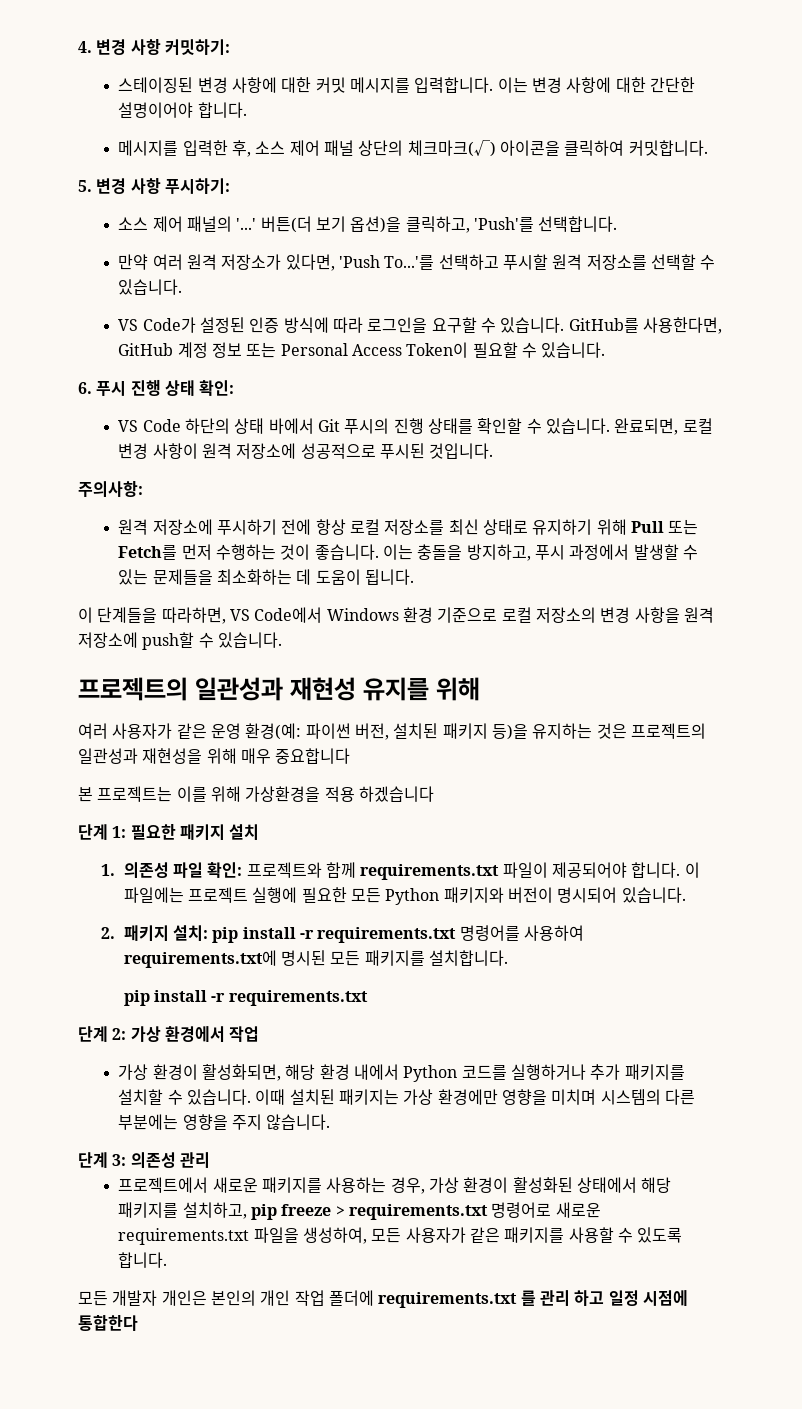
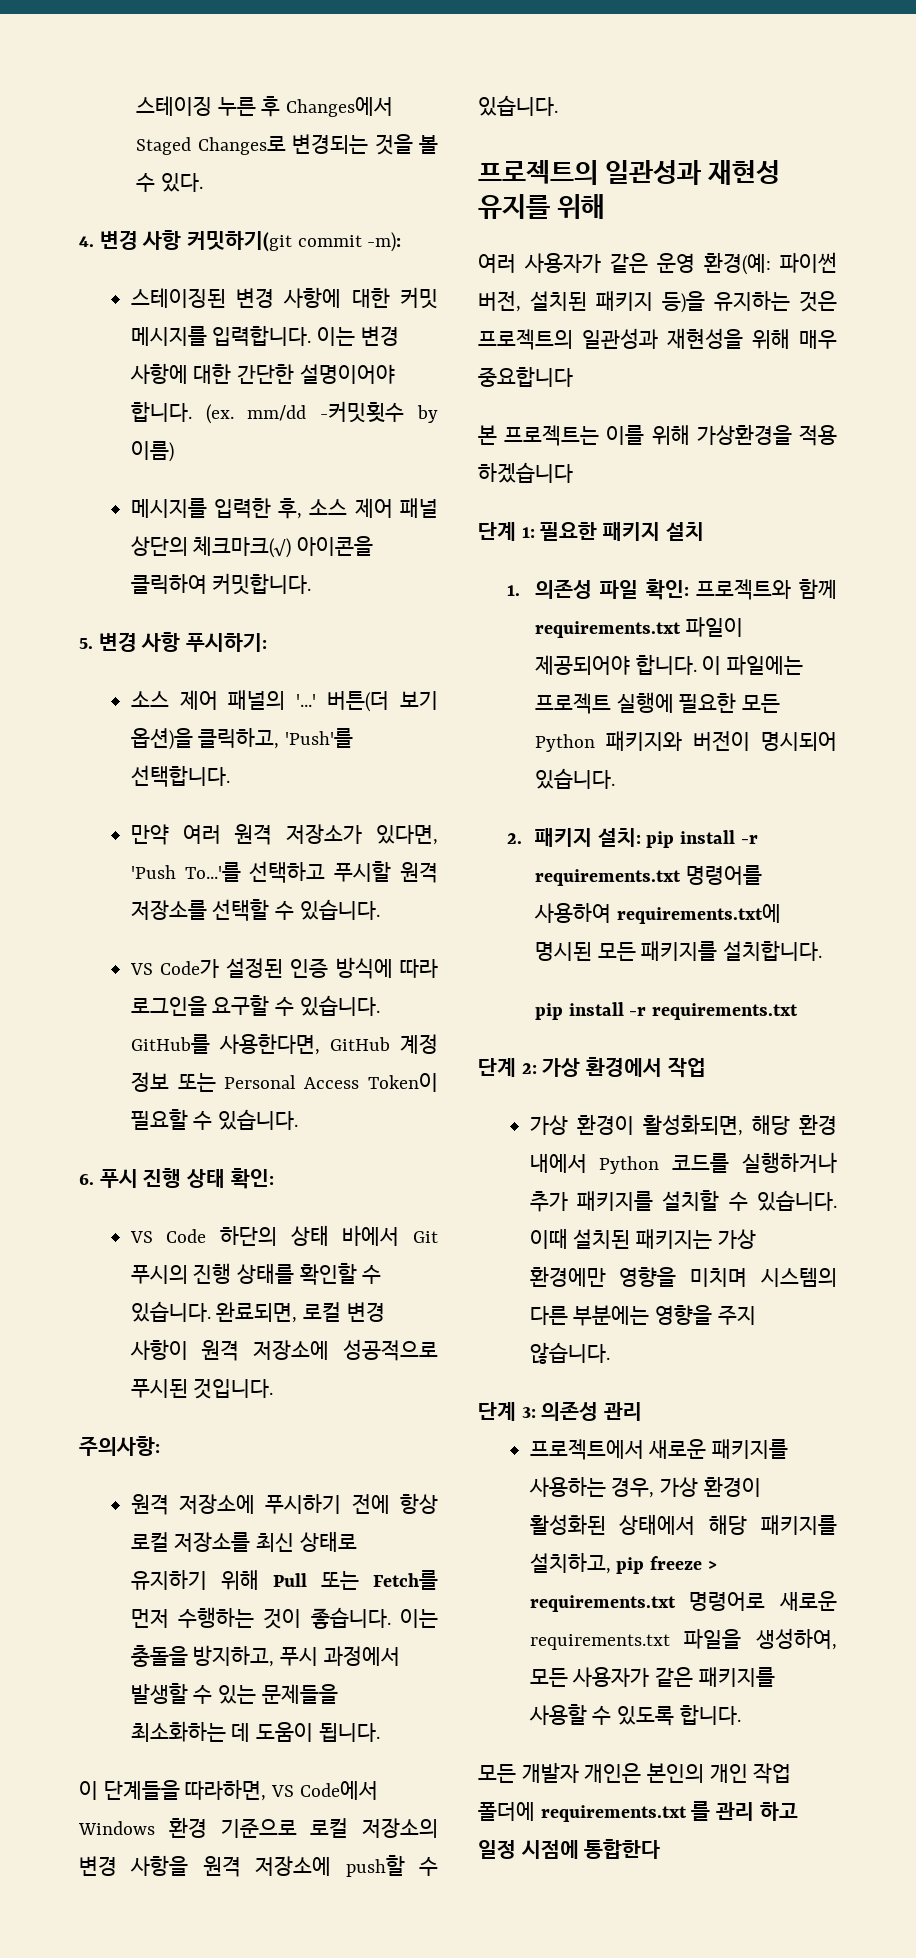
- 4. 변경 사항 커밋하기:
+ 스테이징 누른 후 Changes에서 Staged Changes로 변경되는 것을 볼 수 있다.
+ 4. 변경 사항 커밋하기(git commit -m):
+ (ex. mm/dd -커밋횟수 by 이름)

